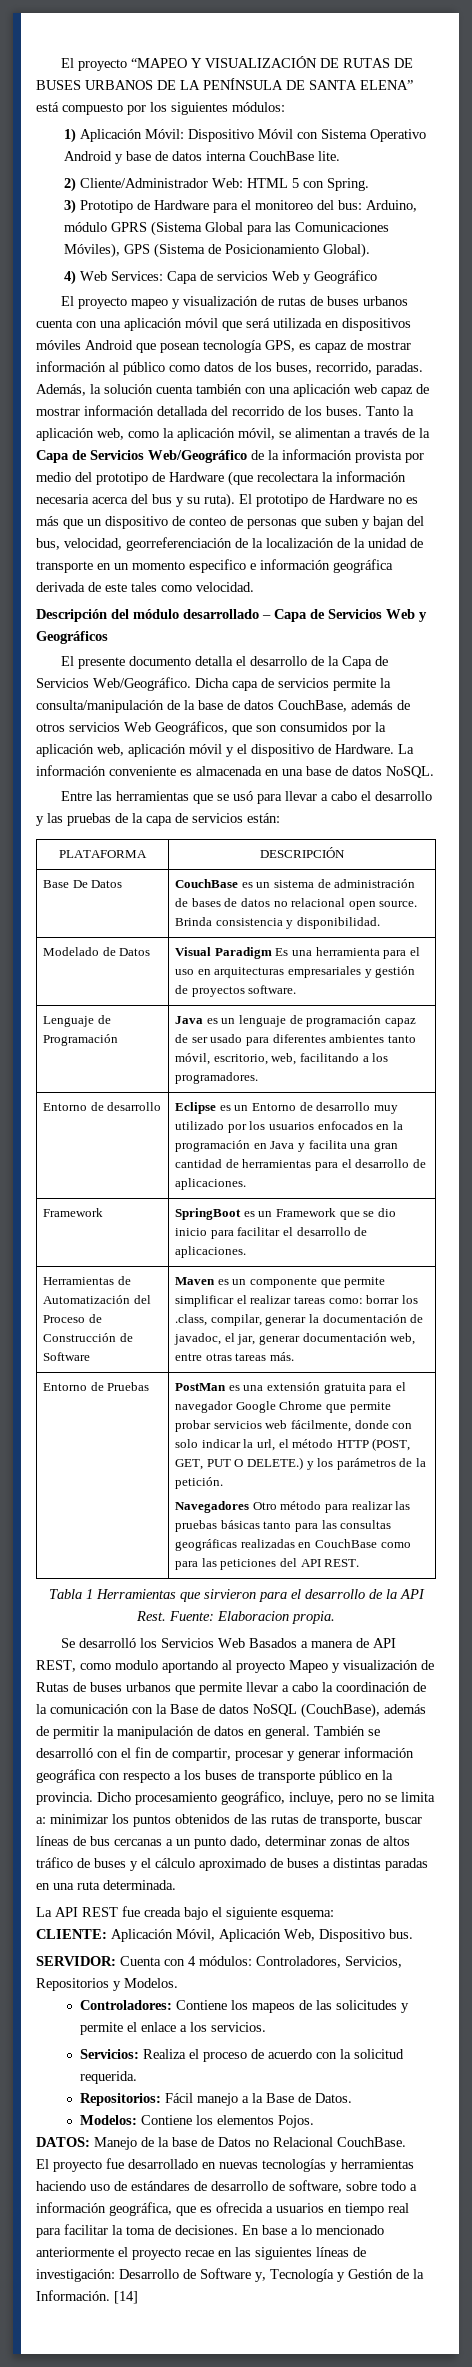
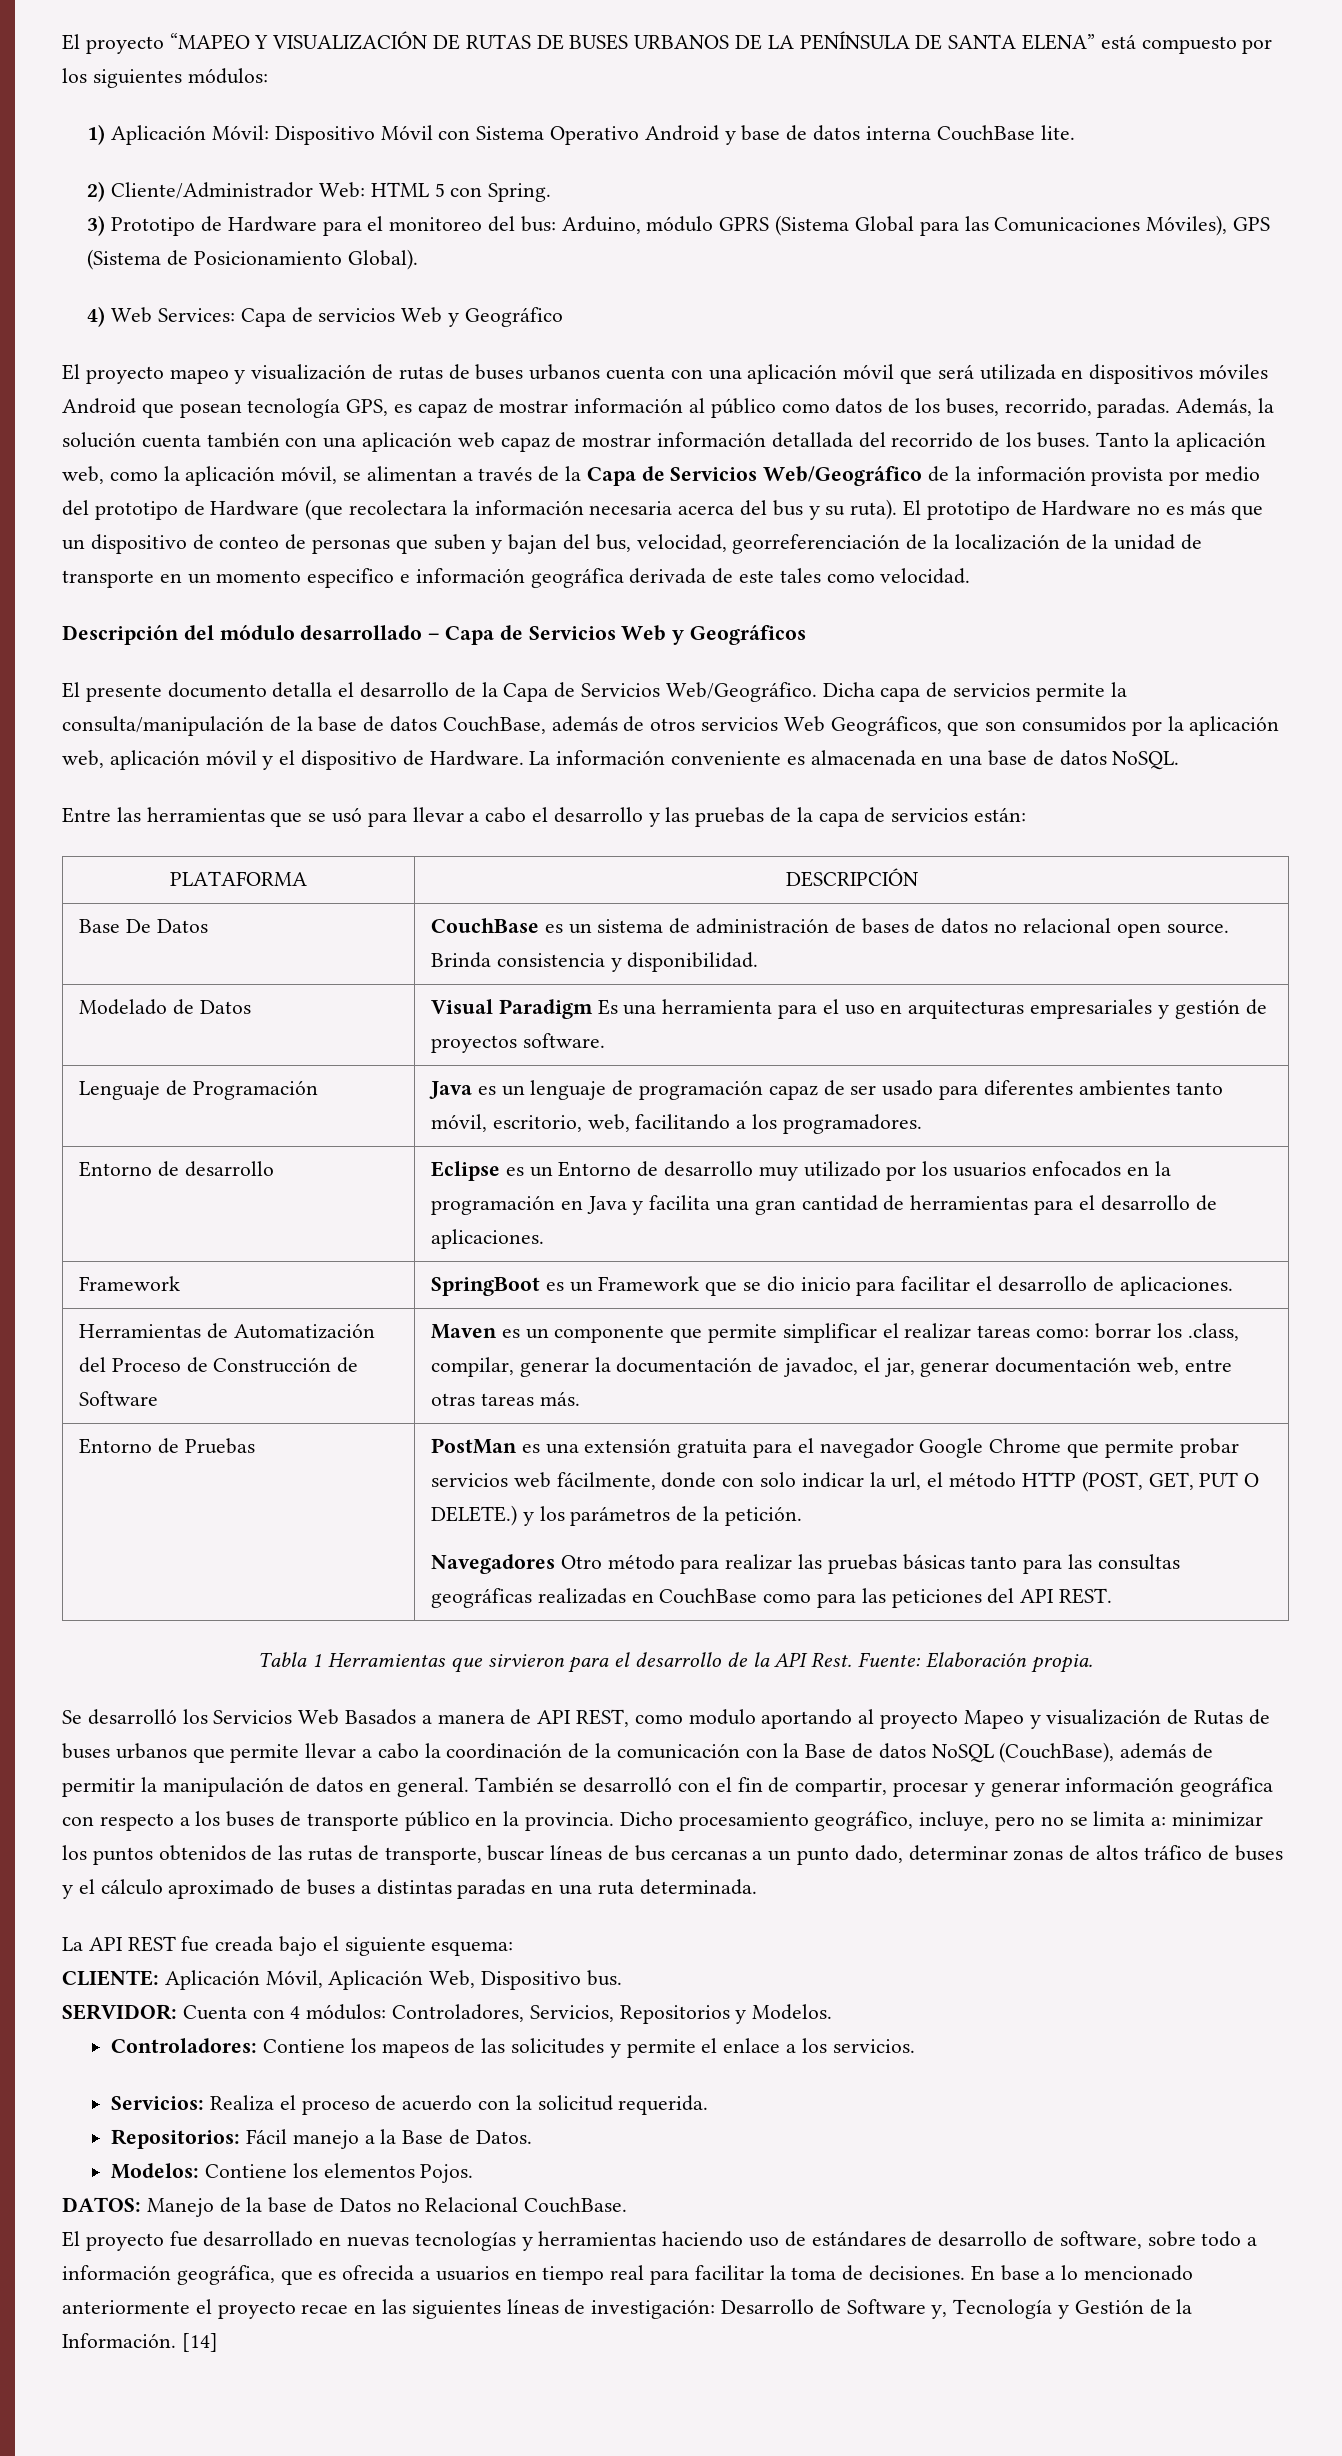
- Fuente: Elaboracion propia.
+ Fuente: Elaboración propia.

